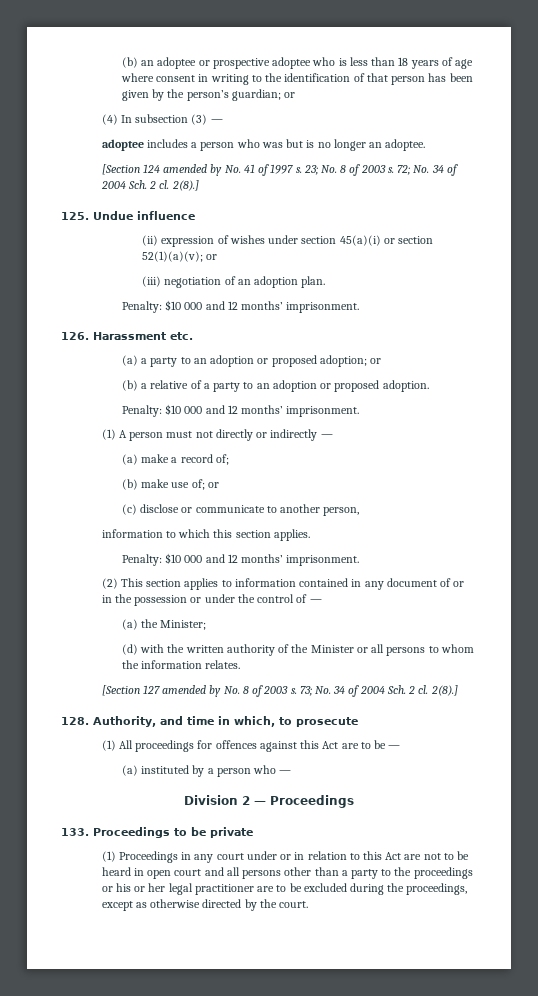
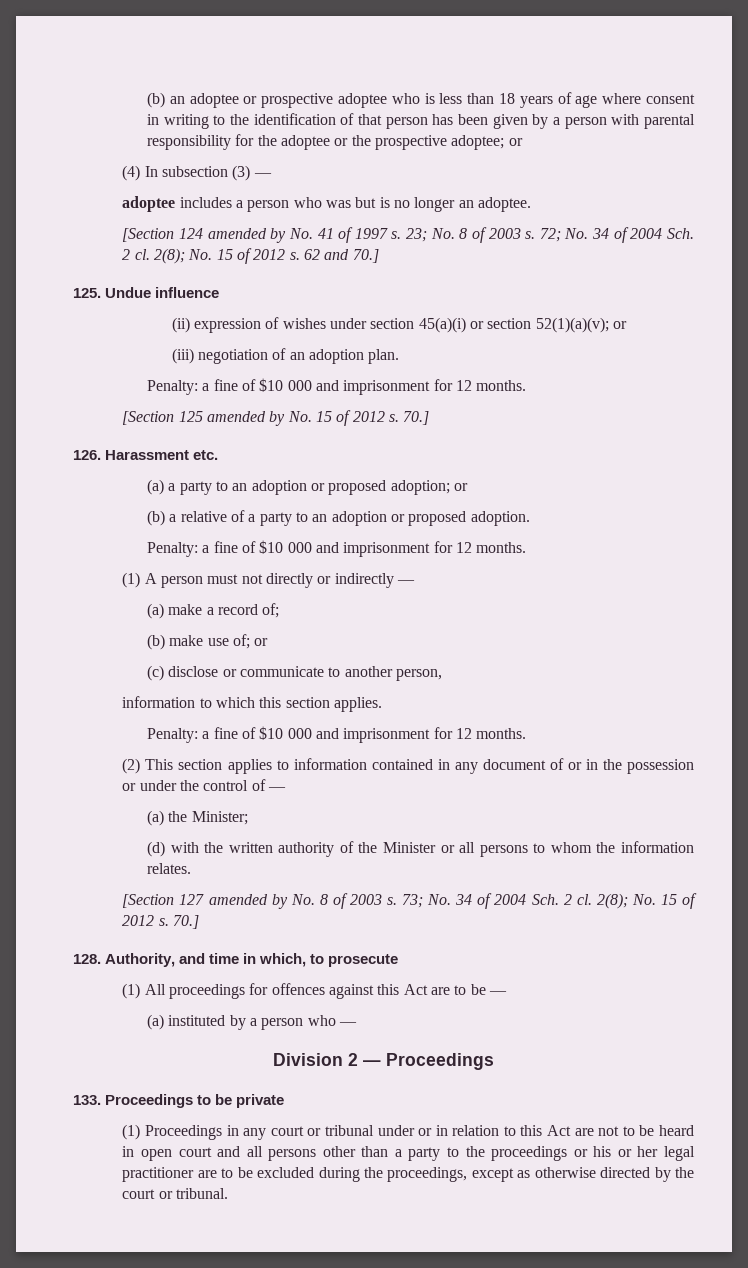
- (b) an adoptee or prospective adoptee who is less than 18 years of age where consent in writing to the identification of that person has been given by the person’s guardian; or
+ (b) an adoptee or prospective adoptee who is less than 18 years of age where consent in writing to the identification of that person has been given by a person with parental responsibility for the adoptee or the prospective adoptee; or
- 72; No. 34 of 2004 Sch. 2 cl. 2(8).]
+ 72; No. 34 of 2004 Sch. 2 cl. 2(8); No. 15 of 2012 s. 62 and 70.]
  (iii) negotiation of an adoption plan.
- Penalty: $10 000 and 12 months’ imprisonment.
+ Penalty: a fine of $10 000 and imprisonment for 12 months.
+ [Section 125 amended by No. 15 of 2012 s. 70.]
  (b) a relative of a party to an adoption or proposed adoption.
- Penalty: $10 000 and 12 months’ imprisonment.
+ Penalty: a fine of $10 000 and imprisonment for 12 months.
  information to which this section applies.
- Penalty: $10 000 and 12 months’ imprisonment.
+ Penalty: a fine of $10 000 and imprisonment for 12 months.
- 73; No. 34 of 2004 Sch. 2 cl. 2(8).]
+ 73; No. 34 of 2004 Sch. 2 cl. 2(8); No. 15 of 2012 s. 70.]
- (1) Proceedings in any court under or in relation to this Act are not to be heard in open court and all persons other than a party to the proceedings or his or her legal practitioner are to be excluded during the proceedings, except as otherwise directed by the court.
+ (1) Proceedings in any court or tribunal under or in relation to this Act are not to be heard in open court and all persons other than a party to the proceedings or his or her legal practitioner are to be excluded during the proceedings, except as otherwise directed by the court or tribunal.

